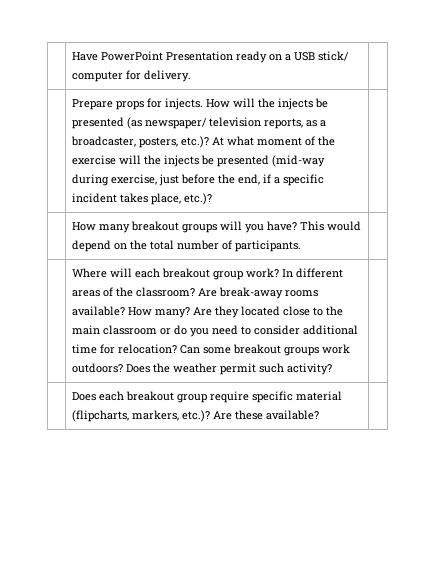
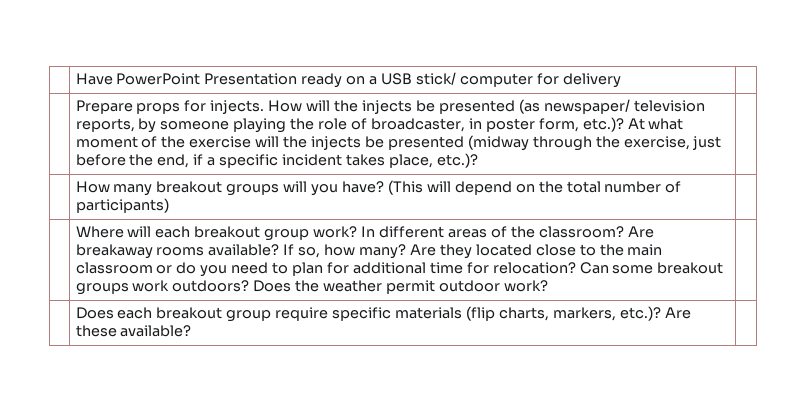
- | Have PowerPoint Presentation ready on a USB stick/ computer for delivery. |
+ | Have PowerPoint Presentation ready on a USB stick/ computer for delivery |
- How will the injects be presented (as newspaper/ television reports, as a broadcaster, posters, etc.)?
+ How will the injects be presented (as newspaper/ television reports, by someone playing the role of broadcaster, in poster form, etc.)?
- At what moment of the exercise will the injects be presented (mid-way during exercise, just before the end, if a specific incident takes place, etc.)?
+ At what moment of the exercise will the injects be presented (midway through the exercise, just before the end, if a specific incident takes place, etc.)?
- | How many breakout groups will you have? This would depend on the total number of participants. |
+ | How many breakout groups will you have? (This will depend on the total number of participants) |
- Are break-away rooms available?
+ Are breakaway rooms available?
- How many?
+ If so, how many?
- Are they located close to the main classroom or do you need to consider additional time for relocation?
+ Are they located close to the main classroom or do you need to plan for additional time for relocation?
- Does the weather permit such activity?
+ Does the weather permit outdoor work?
- | Does each breakout group require specific material (flipcharts, markers, etc.)? Are these available? |
+ | Does each breakout group require specific materials (flip charts, markers, etc.)? Are these available? |

